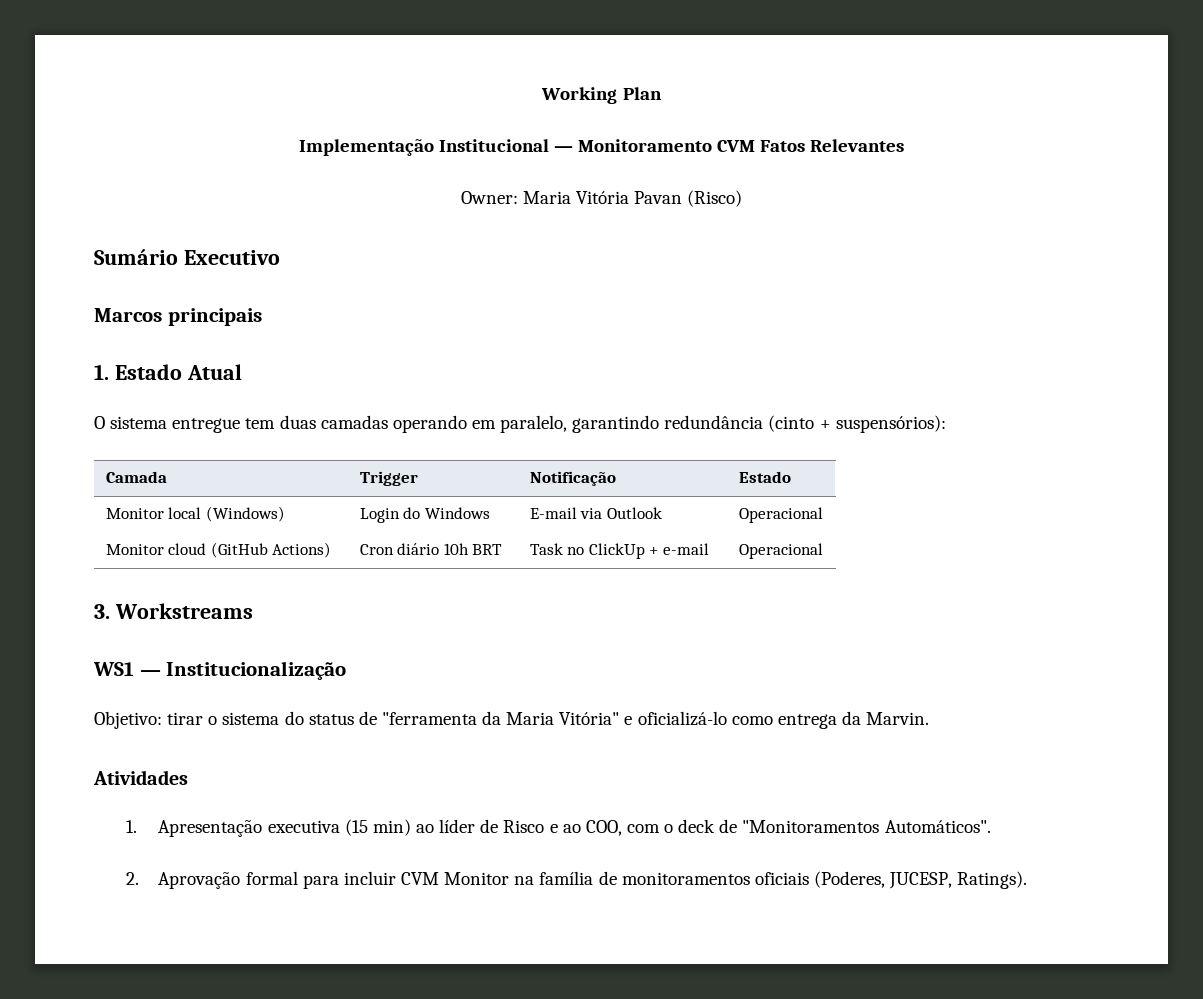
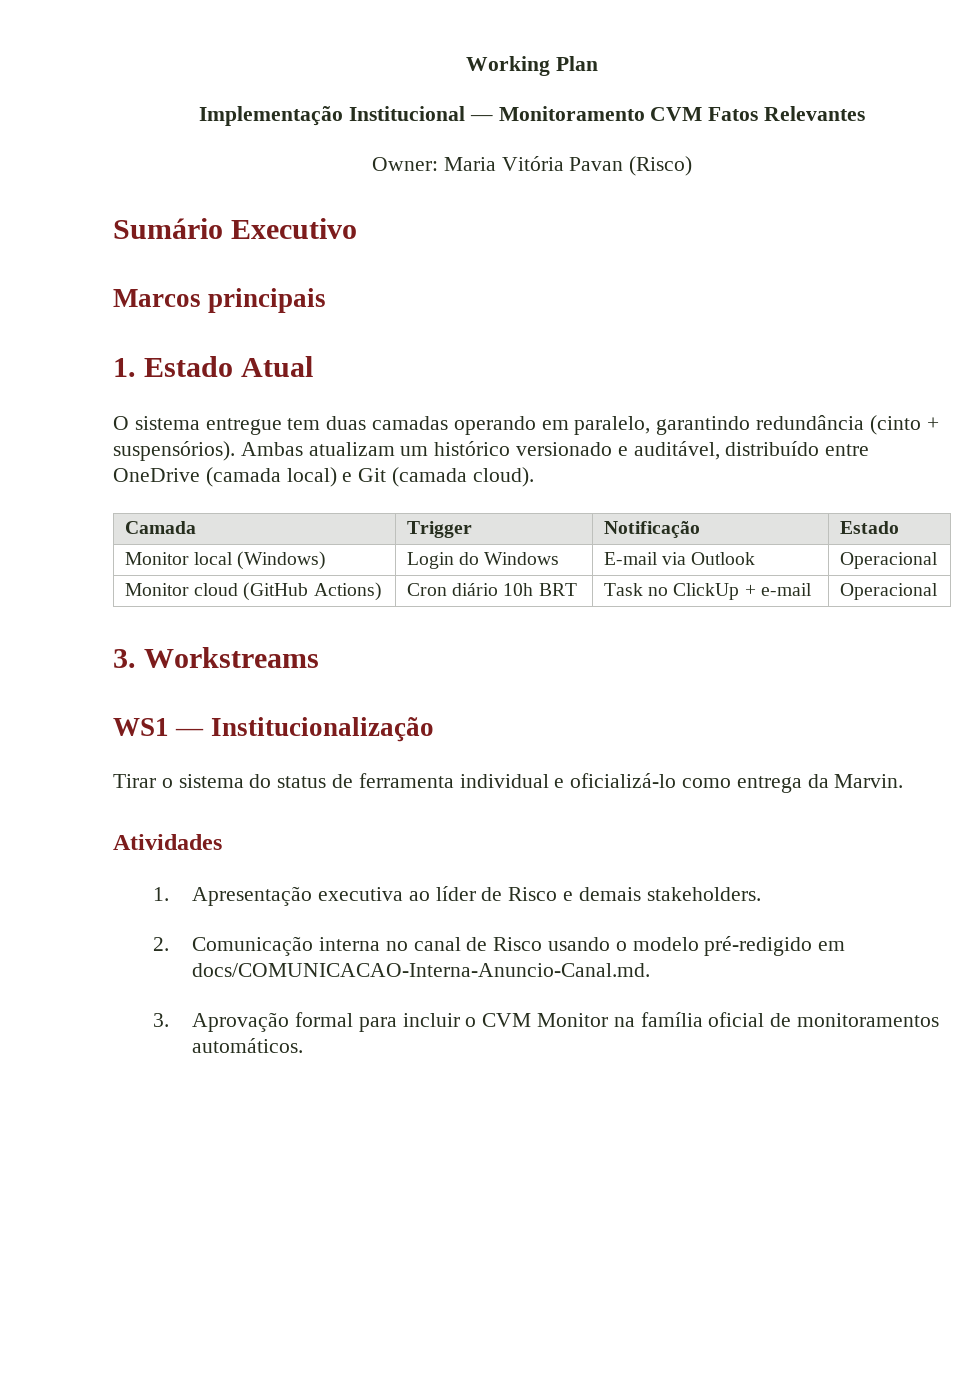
- O sistema entregue tem duas camadas operando em paralelo, garantindo redundância (cinto + suspensórios):
+ O sistema entregue tem duas camadas operando em paralelo, garantindo redundância (cinto + suspensórios). Ambas atualizam um histórico versionado e auditável, distribuído entre OneDrive (camada local) e Git (camada cloud).
- Objetivo: tirar o sistema do status de "ferramenta da Maria Vitória" e oficializá-lo como entrega da Marvin.
+ Tirar o sistema do status de ferramenta individual e oficializá-lo como entrega da Marvin.
- 1. Apresentação executiva (15 min) ao líder de Risco e ao COO, com o deck de "Monitoramentos Automáticos".
- 2. Aprovação formal para incluir CVM Monitor na família de monitoramentos oficiais (Poderes, JUCESP, Ratings).
+ 1. Apresentação executiva ao líder de Risco e demais stakeholders.
+ 2. Comunicação interna no canal de Risco usando o modelo pré-redigido em docs/COMUNICACAO-Interna-Anuncio-Canal.md.
+ 3. Aprovação formal para incluir o CVM Monitor na família oficial de monitoramentos automáticos.

